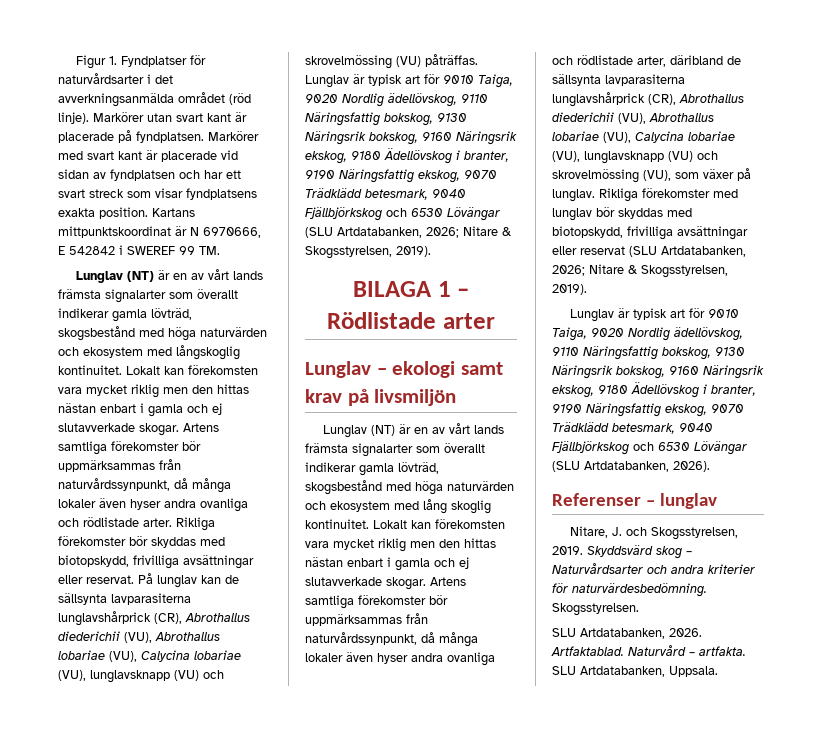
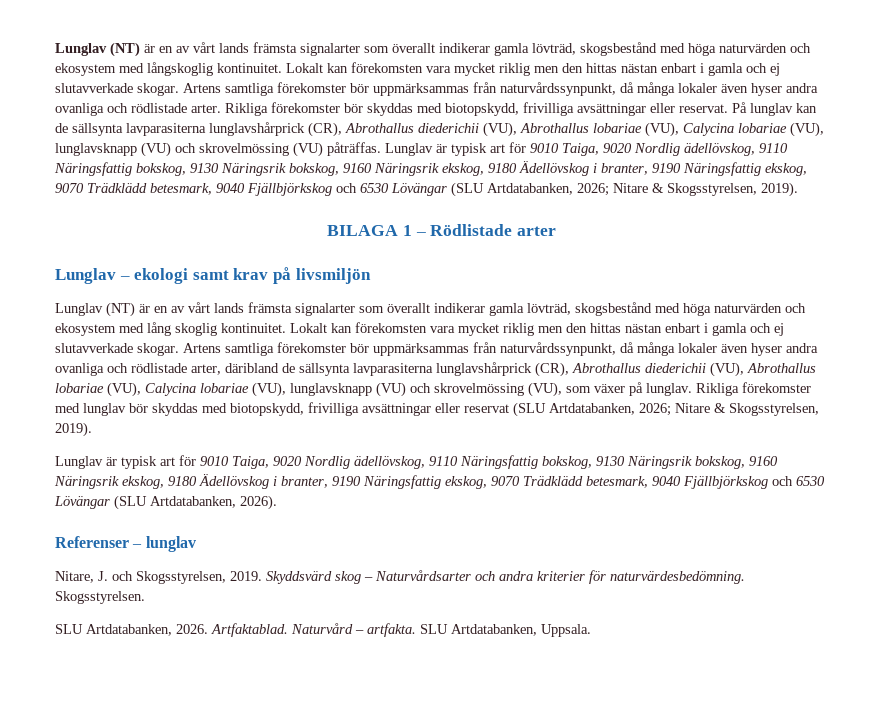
- Figur 1. Fyndplatser för naturvårdsarter i det avverkningsanmälda området (röd linje). Markörer utan svart kant är placerade på fyndplatsen. Markörer med svart kant är placerade vid sidan av fyndplatsen och har ett svart streck som visar fyndplatsens exakta position. Kartans mittpunktskoordinat är N 6970666, E 542842 i SWEREF 99 TM.

